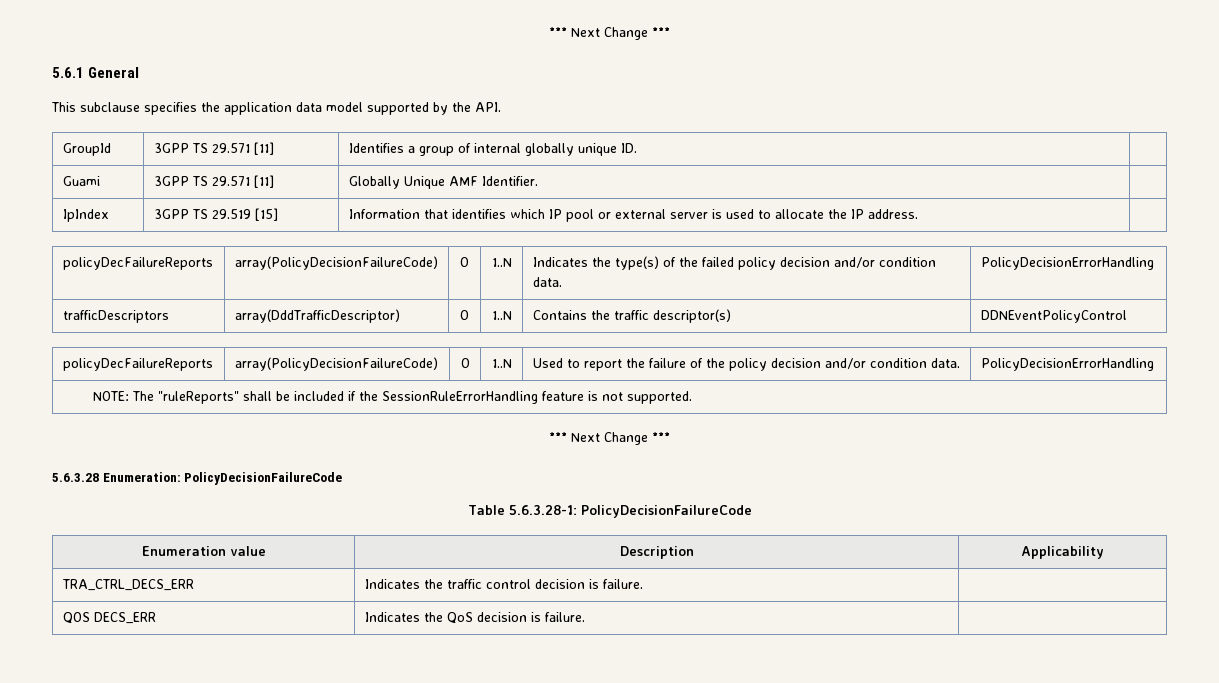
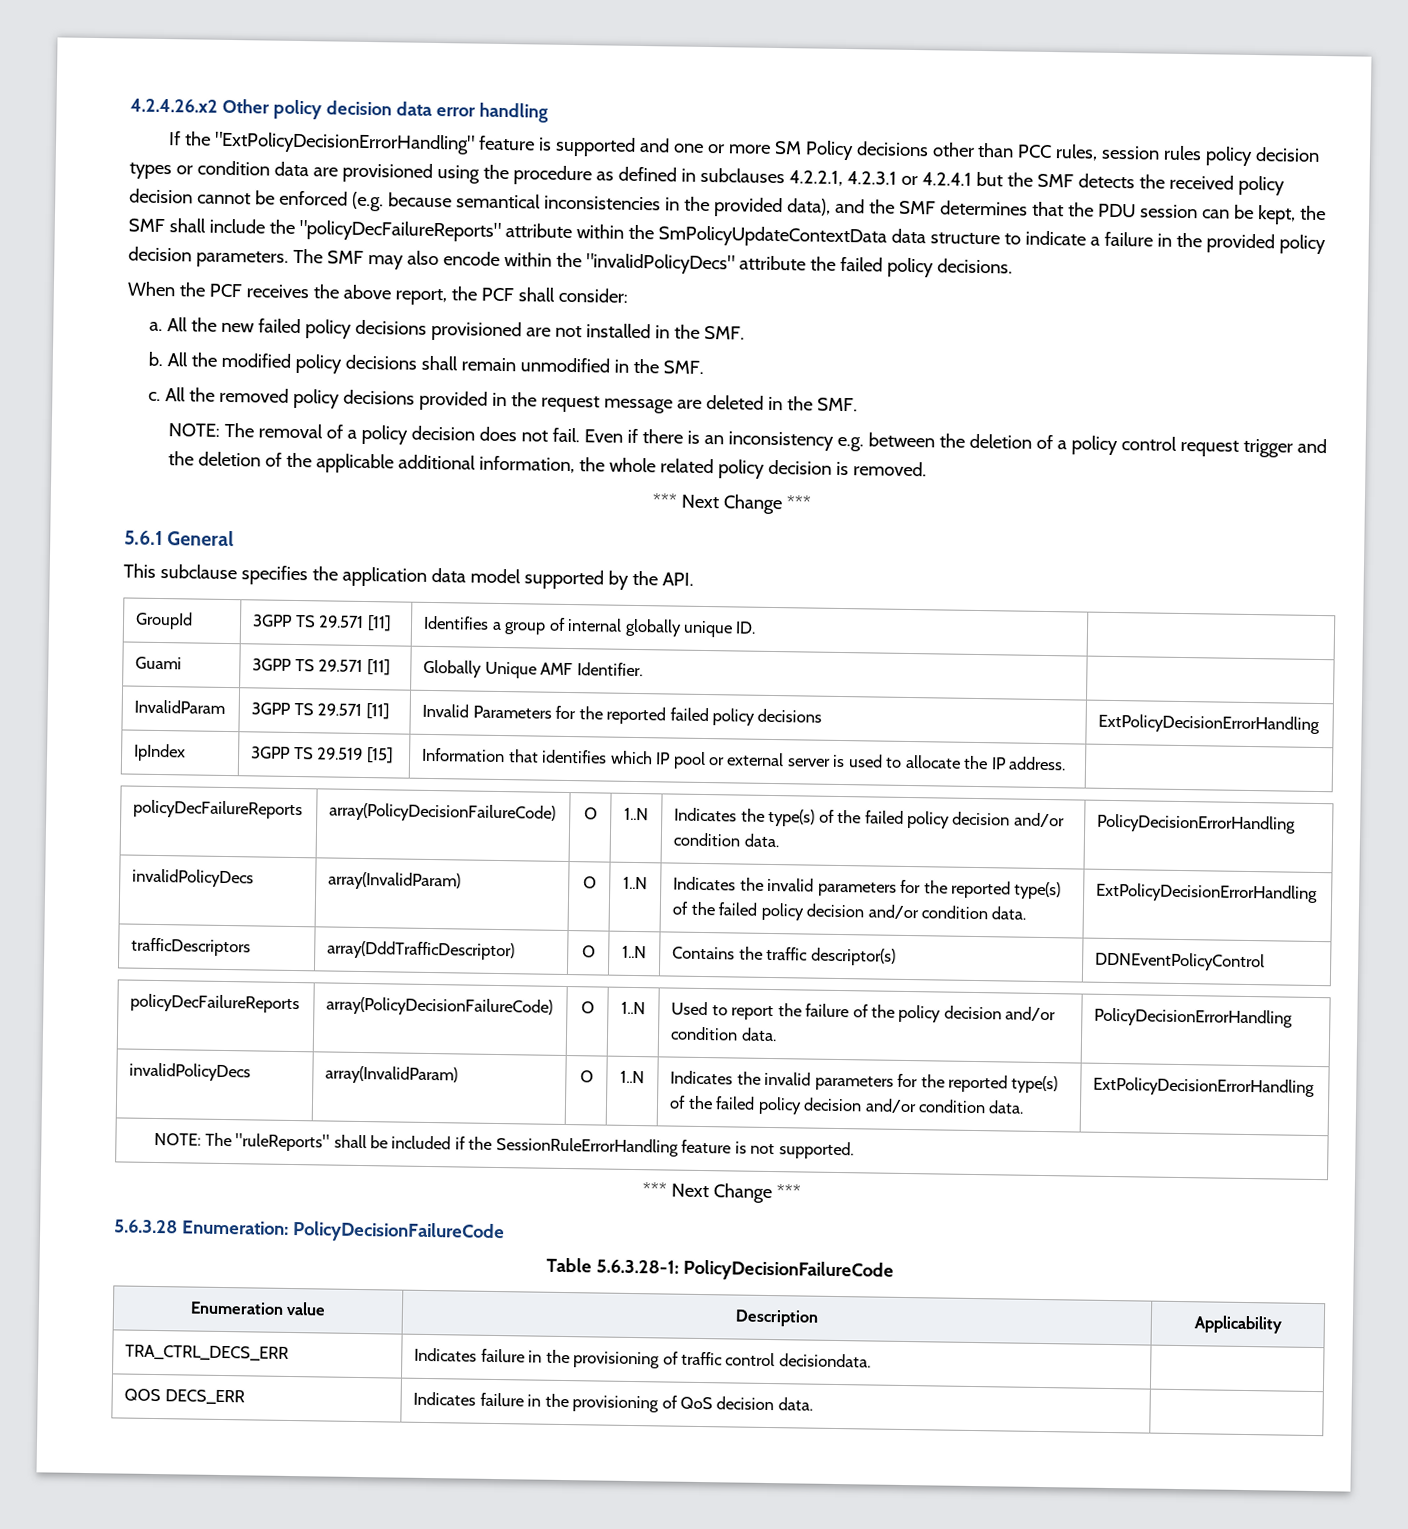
+ 4.2.4.26.x2 Other policy decision data error handling
+ If the "ExtPolicyDecisionErrorHandling" feature is supported and one or more SM Policy decisions other than PCC rules, session rules policy decision types or condition data are provisioned using the procedure as defined in subclauses 4.2.2.1, 4.2.3.1 or 4.2.4.1 but the SMF detects the received policy decision cannot be enforced (e.g. because semantical inconsistencies in the provided data), and the SMF determines that the PDU session can be kept, the SMF shall include the "policyDecFailureReports" attribute within the SmPolicyUpdateContextData data structure to indicate a failure in the provided policy decision parameters. The SMF may also encode within the "invalidPolicyDecs" attribute the failed policy decisions.
+ When the PCF receives the above report, the PCF shall consider:
+ a. All the new failed policy decisions provisioned are not installed in the SMF.
+ b. All the modified policy decisions shall remain unmodified in the SMF.
+ c. All the removed policy decisions provided in the request message are deleted in the SMF.
+ NOTE: The removal of a policy decision does not fail. Even if there is an inconsistency e.g. between the deletion of a policy control request trigger and the deletion of the applicable additional information, the whole related policy decision is removed.
+ InvalidParam | 3GPP TS 29.571 [11] | Invalid Parameters for the reported failed policy decisions | ExtPolicyDecisionErrorHandling
  policyDecFailureReports | array(PolicyDecisionFailureCode) | O | 1..N | Indicates the type(s) of the failed policy decision and/or condition data. | PolicyDecisionErrorHandling
+ invalidPolicyDecs | array(InvalidParam) | O | 1..N | Indicates the invalid parameters for the reported type(s) of the failed policy decision and/or condition data. | ExtPolicyDecisionErrorHandling
  policyDecFailureReports | array(PolicyDecisionFailureCode) | O | 1..N | Used to report the failure of the policy decision and/or condition data. | PolicyDecisionErrorHandling
+ invalidPolicyDecs | array(InvalidParam) | O | 1..N | Indicates the invalid parameters for the reported type(s) of the failed policy decision and/or condition data. | ExtPolicyDecisionErrorHandling
- TRA_CTRL_DECS_ERR | Indicates the traffic control decision is failure. |
- QOS DECS_ERR | Indicates the QoS decision is failure. |
+ TRA_CTRL_DECS_ERR | Indicates failure in the provisioning of traffic control decisiondata. |
+ QOS DECS_ERR | Indicates failure in the provisioning of QoS decision data. |

